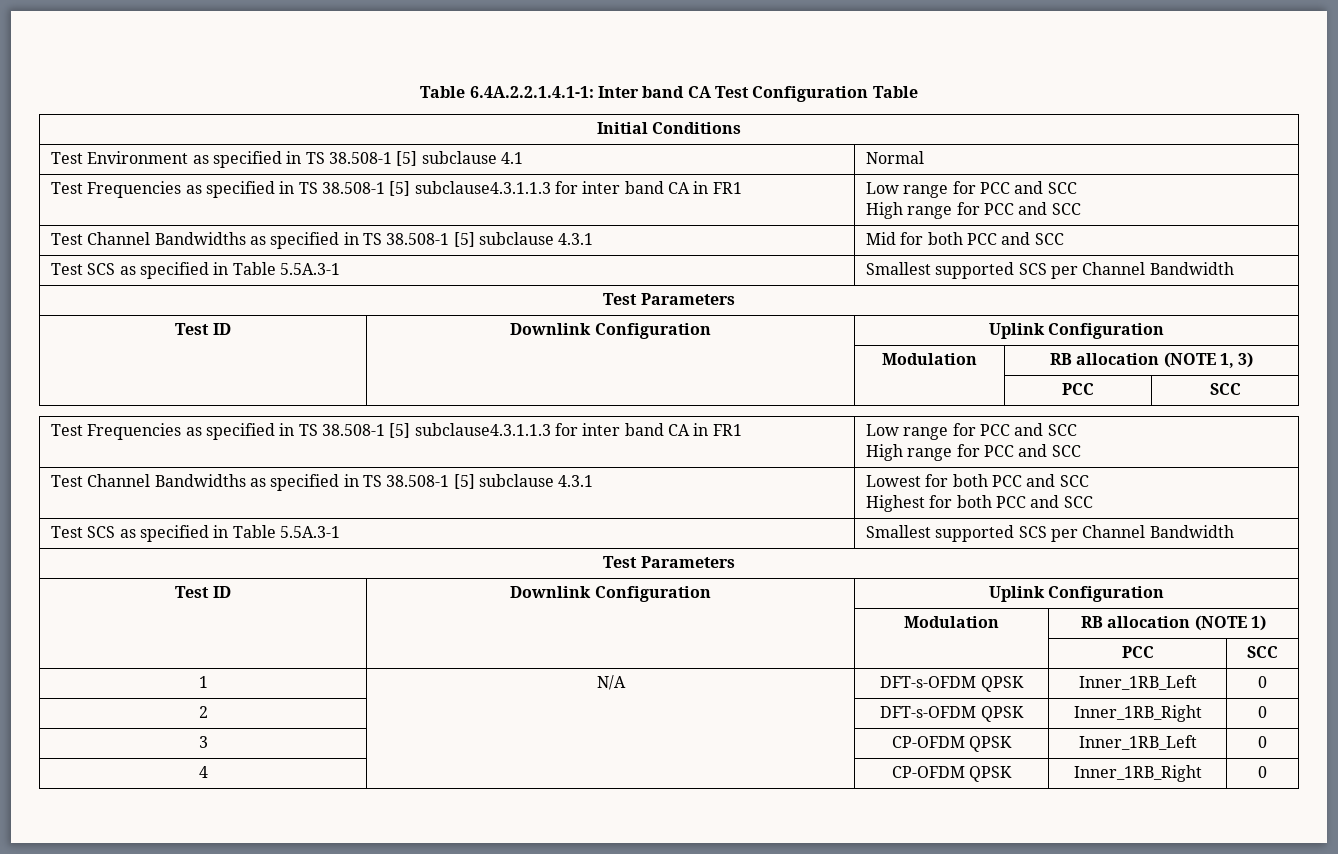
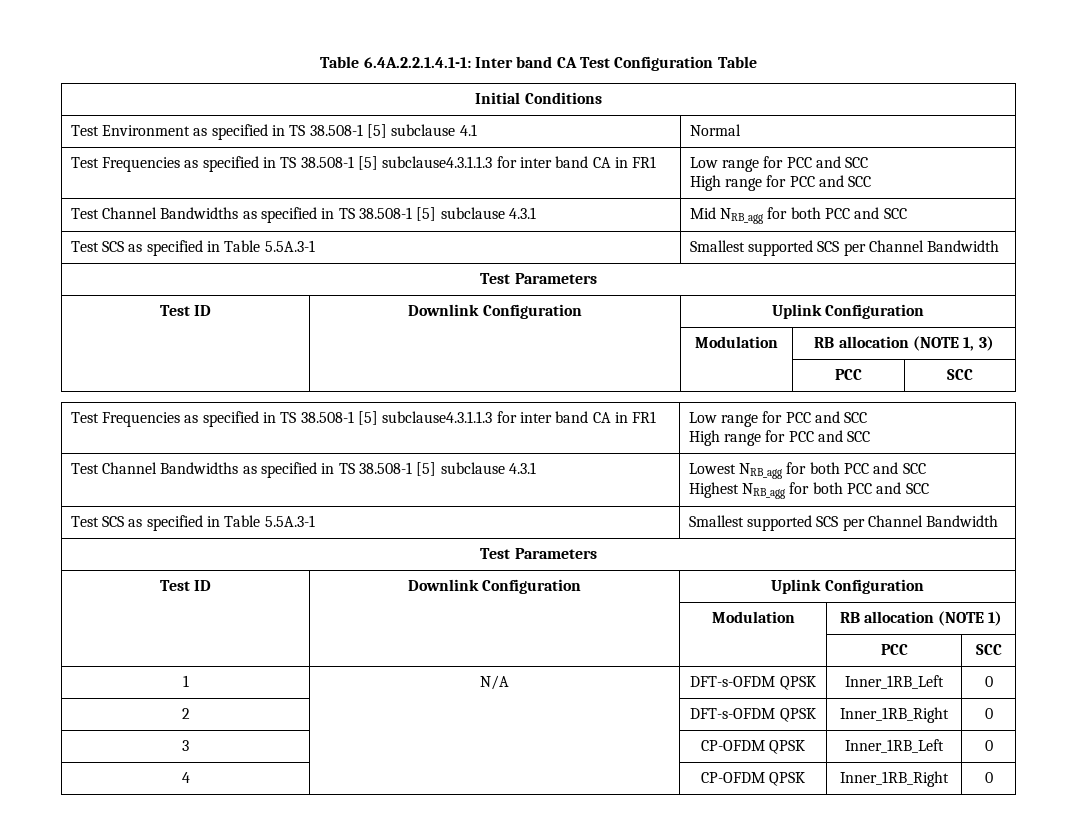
- Test Channel Bandwidths as specified in TS 38.508-1 [5] subclause 4.3.1 | Mid for both PCC and SCC
+ Test Channel Bandwidths as specified in TS 38.508-1 [5] subclause 4.3.1 | Mid NRB_agg for both PCC and SCC
- Test Channel Bandwidths as specified in TS 38.508-1 [5] subclause 4.3.1 | Lowest for both PCC and SCC
- Highest for both PCC and SCC
+ Test Channel Bandwidths as specified in TS 38.508-1 [5] subclause 4.3.1 | Lowest NRB_agg for both PCC and SCC
+ Highest NRB_agg for both PCC and SCC

